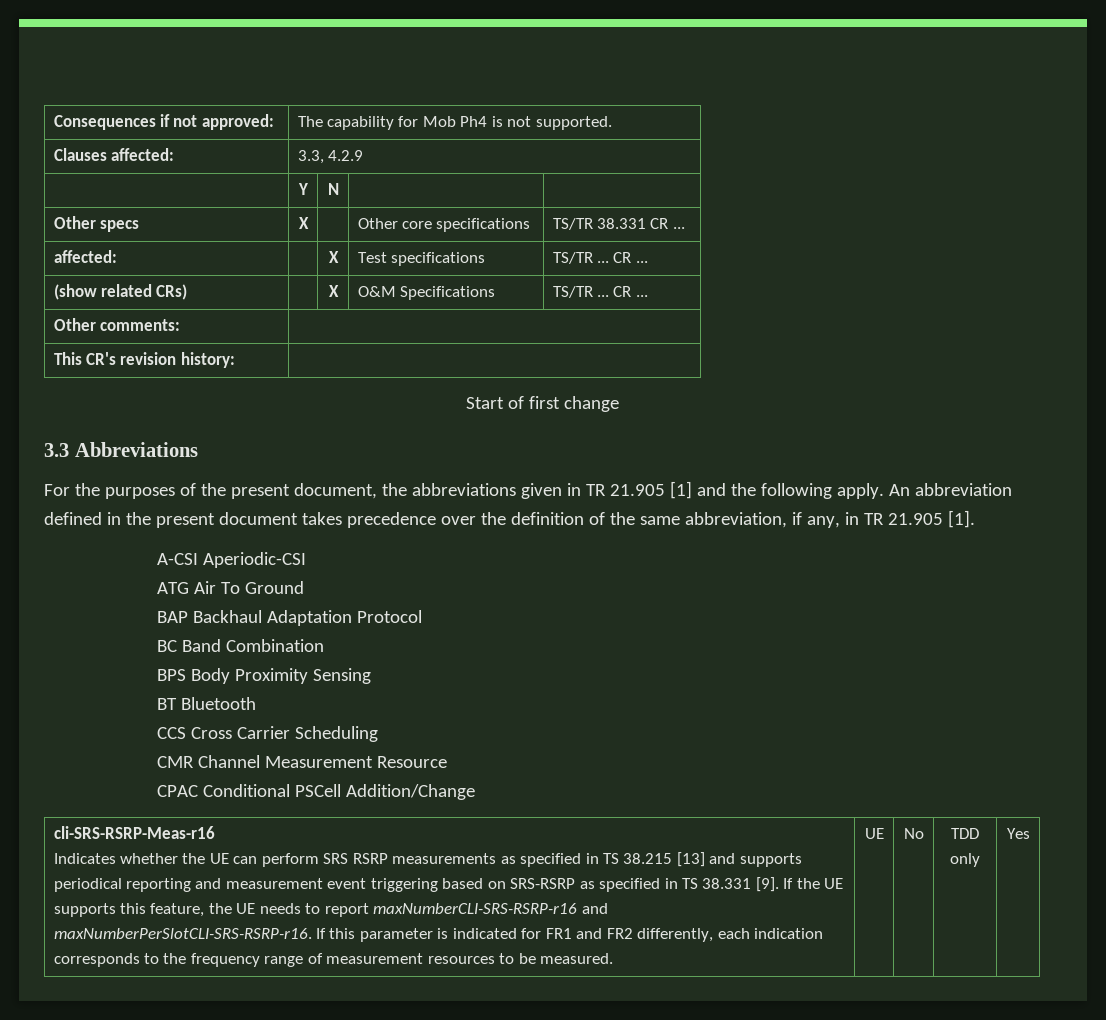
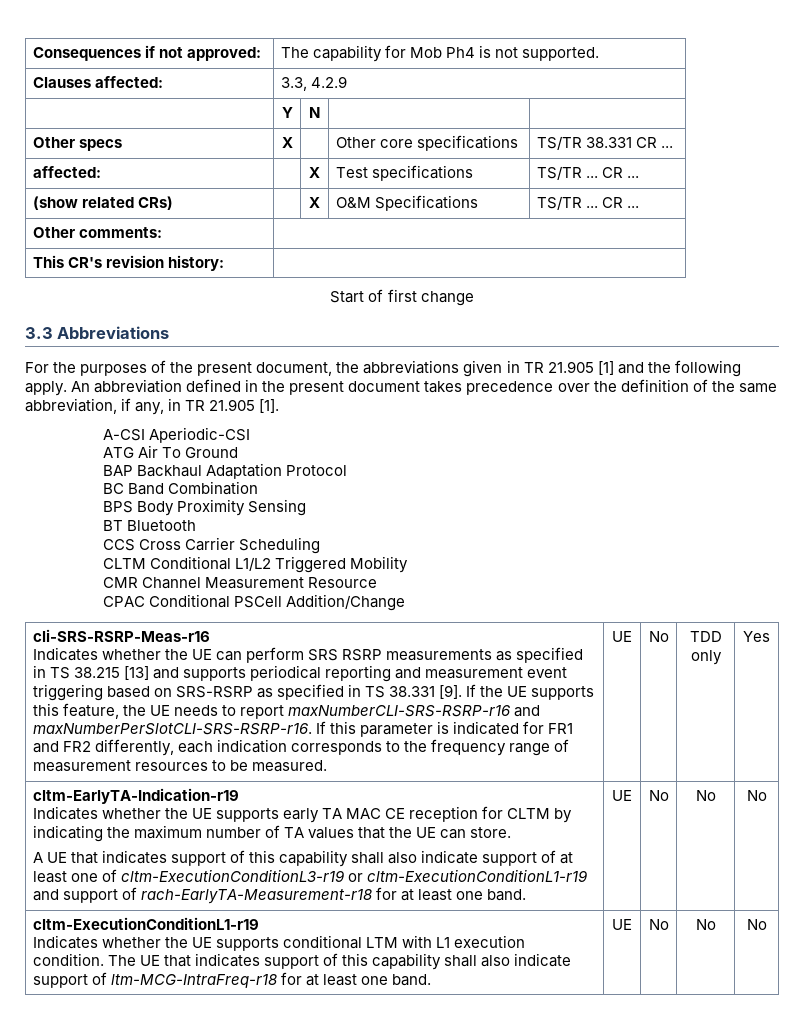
+ CLTM Conditional L1/L2 Triggered Mobility
+ cltm-EarlyTA-Indication-r19
+ Indicates whether the UE supports early TA MAC CE reception for CLTM by indicating the maximum number of TA values that the UE can store.
+ A UE that indicates support of this capability shall also indicate support of at least one of cltm-ExecutionConditionL3-r19 or cltm-ExecutionConditionL1-r19 and support of rach-EarlyTA-Measurement-r18 for at least one band. | UE | No | No | No
+ cltm-ExecutionConditionL1-r19
+ Indicates whether the UE supports conditional LTM with L1 execution condition. The UE that indicates support of this capability shall also indicate support of ltm-MCG-IntraFreq-r18 for at least one band. | UE | No | No | No

